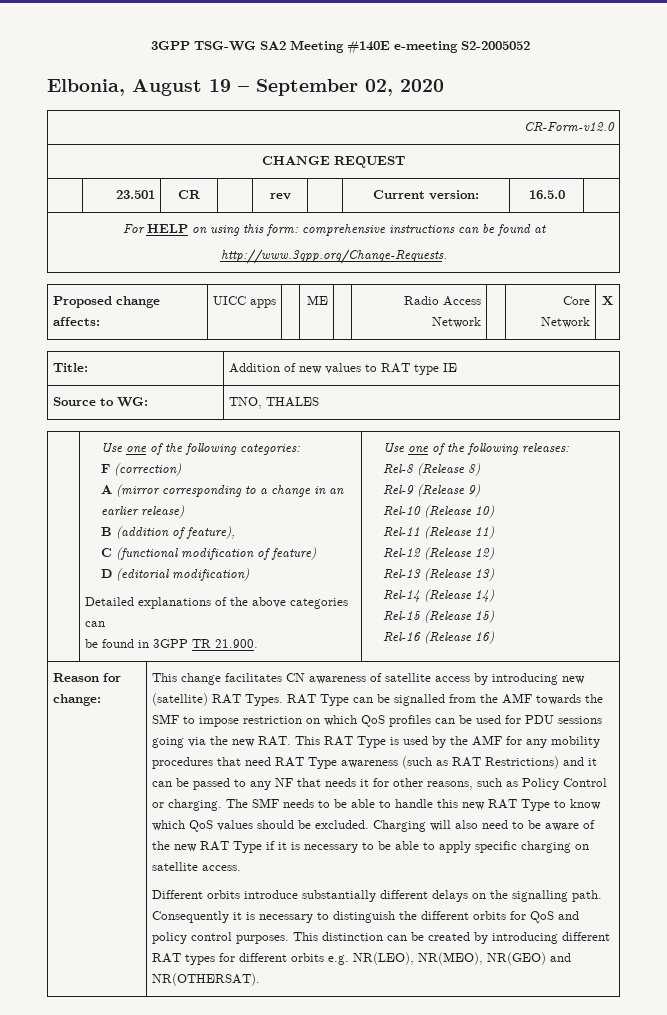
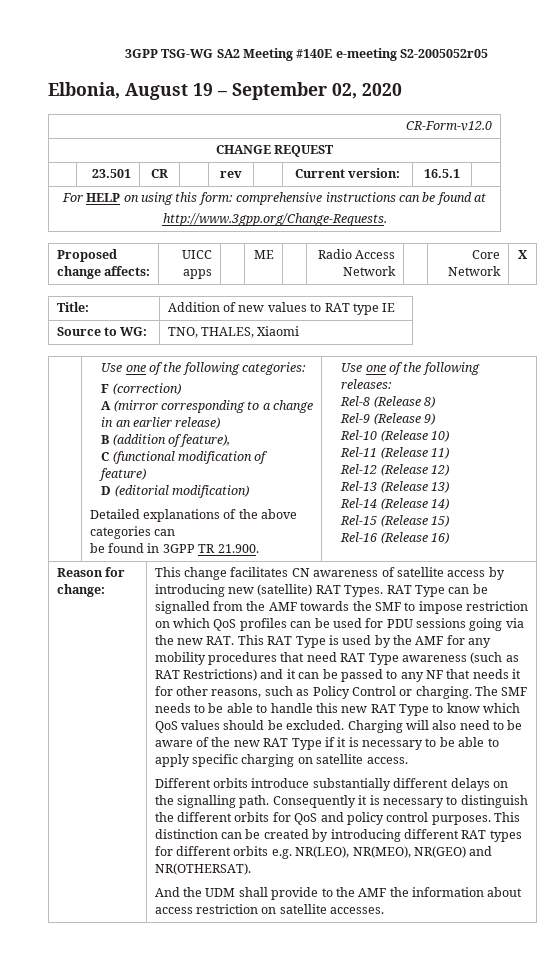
- 3GPP TSG-WG SA2 Meeting #140E e-meeting S2-2005052
+ 3GPP TSG-WG SA2 Meeting #140E e-meeting S2-2005052r05
- | 23.501 | CR | | rev | | Current version: | 16.5.0 |
+ | 23.501 | CR | | rev | | Current version: | 16.5.1 |
- Source to WG: | TNO, THALES
+ Source to WG: | TNO, THALES, Xiaomi
+ And the UDM shall provide to the AMF the information about access restriction on satellite accesses.

